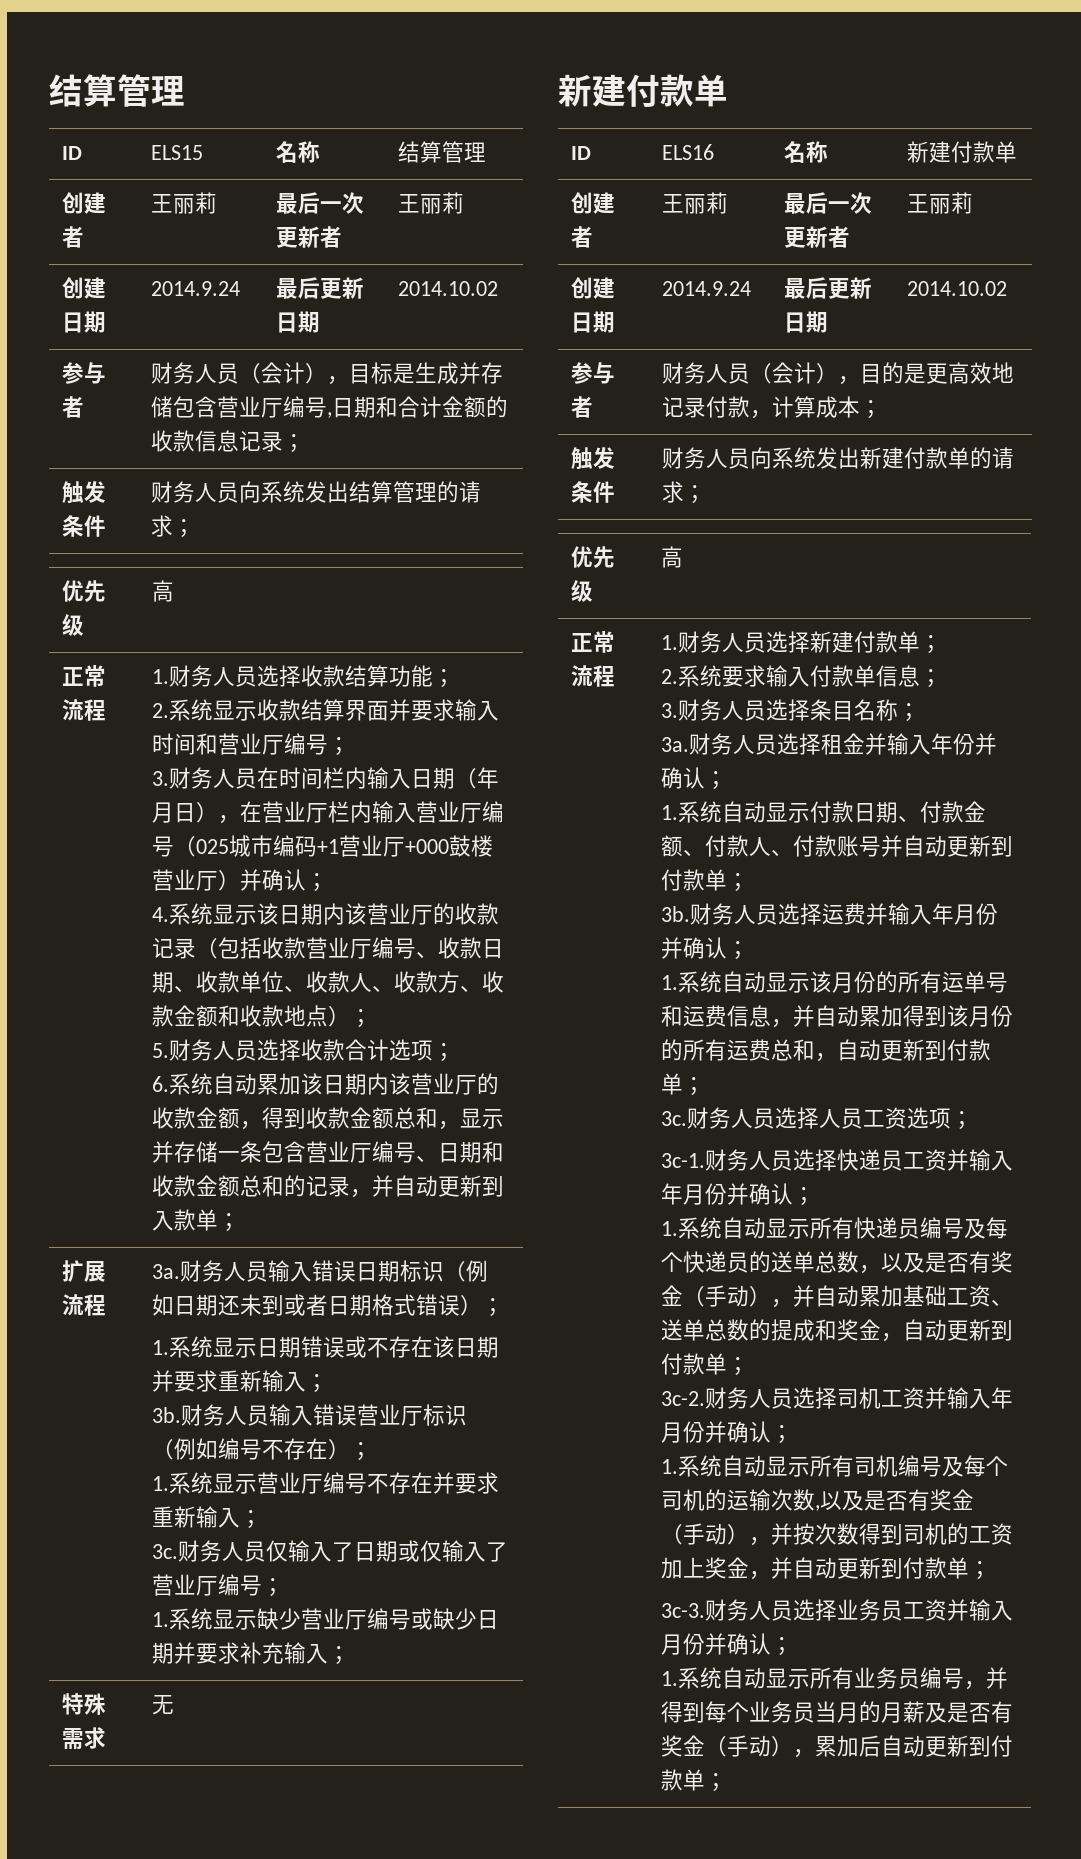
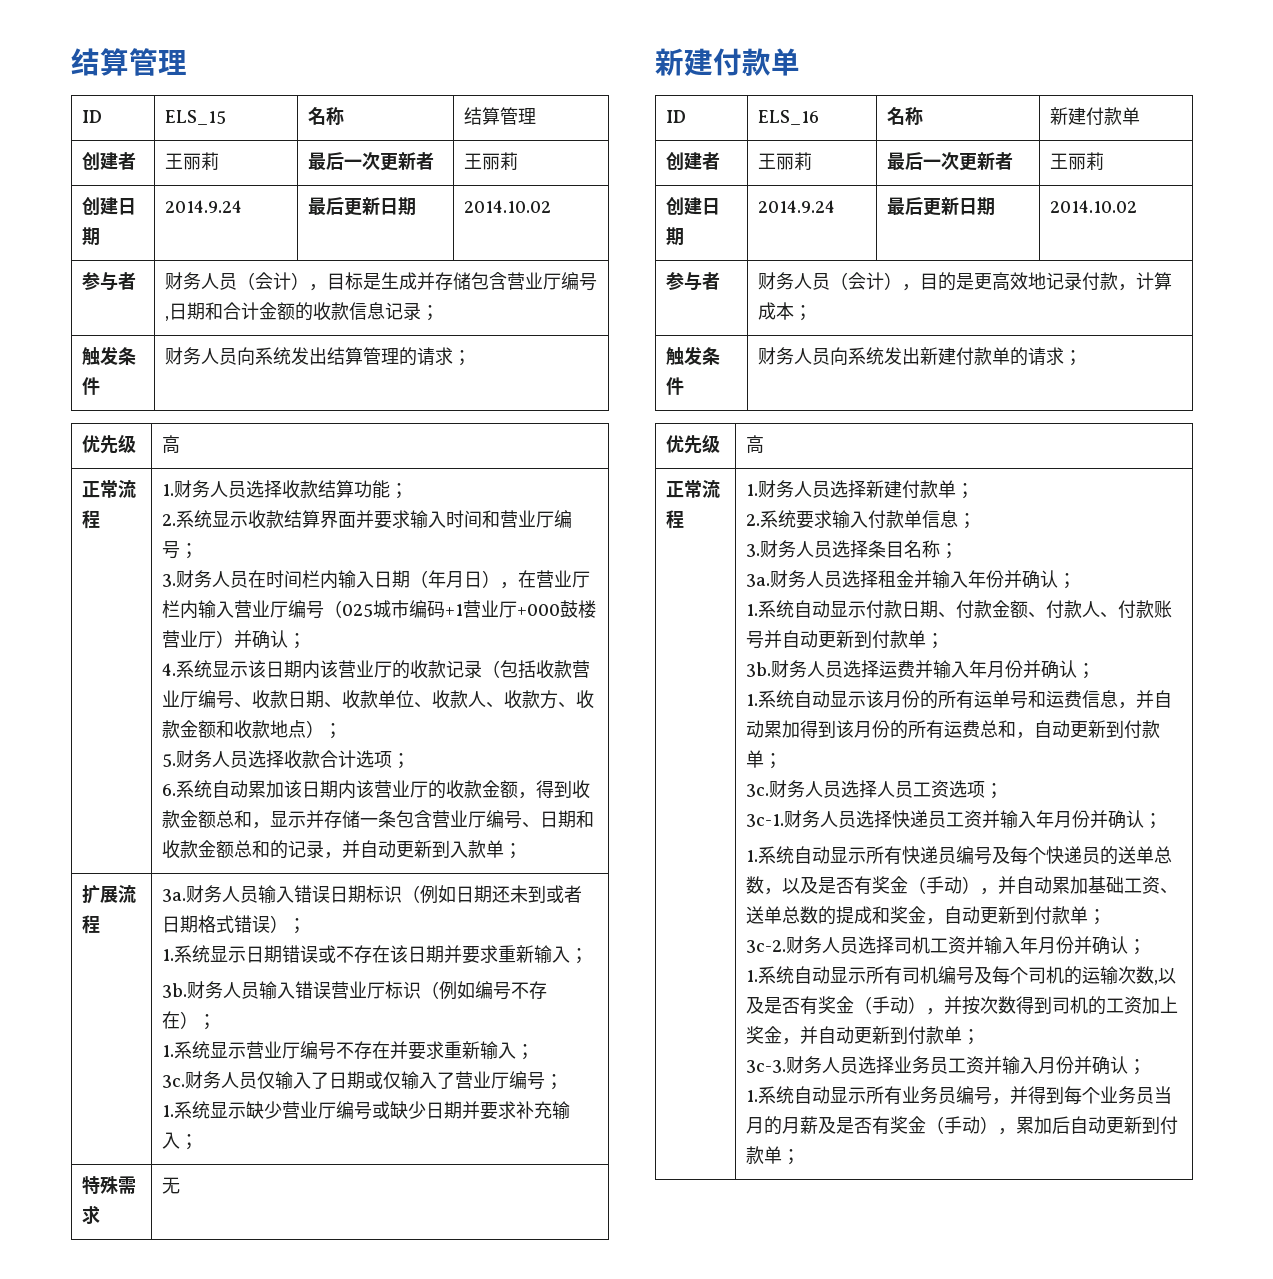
- ID | ELS15 | 名称 | 结算管理
+ ID | ELS_15 | 名称 | 结算管理
- ID | ELS16 | 名称 | 新建付款单
+ ID | ELS_16 | 名称 | 新建付款单

